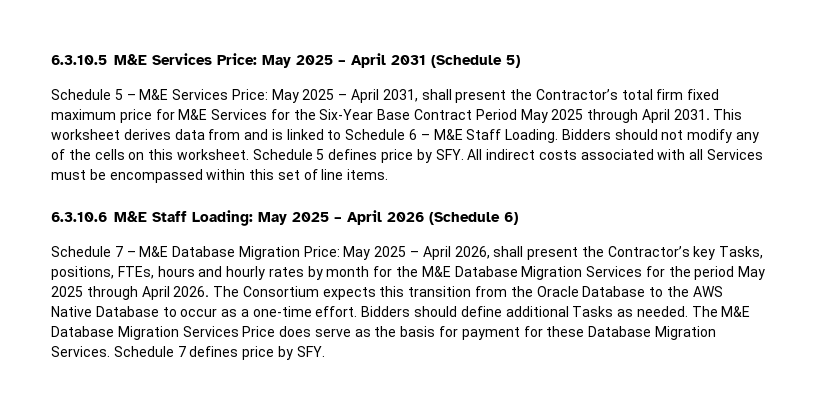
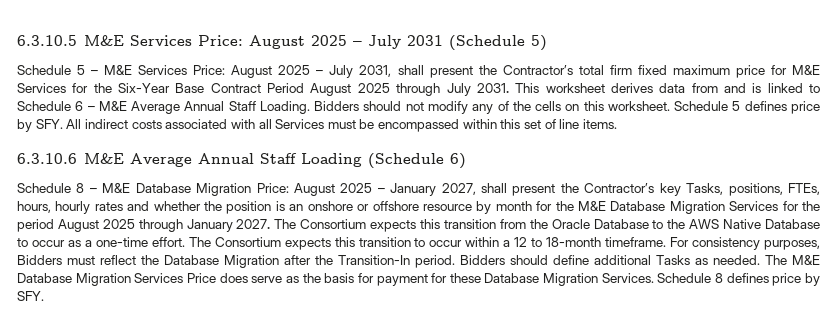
- 6.3.10.5 M&E Services Price: May 2025 – April 2031 (Schedule 5)
+ 6.3.10.5 M&E Services Price: August 2025 – July 2031 (Schedule 5)
- Schedule 5 – M&E Services Price: May 2025 – April 2031, shall present the Contractor’s total firm fixed maximum price for M&E Services for the Six-Year Base Contract Period May 2025 through April 2031.
+ Schedule 5 – M&E Services Price: August 2025 – July 2031, shall present the Contractor’s total firm fixed maximum price for M&E Services for the Six-Year Base Contract Period August 2025 through July 2031.
- This worksheet derives data from and is linked to Schedule 6 – M&E Staff Loading.
+ This worksheet derives data from and is linked to Schedule 6 – M&E Average Annual Staff Loading.
- 6.3.10.6 M&E Staff Loading: May 2025 – April 2026 (Schedule 6)
+ 6.3.10.6 M&E Average Annual Staff Loading (Schedule 6)
- Schedule 7 – M&E Database Migration Price: May 2025 – April 2026, shall present the Contractor’s key Tasks, positions, FTEs, hours and hourly rates by month for the M&E Database Migration Services for the period May 2025 through April 2026.
+ Schedule 8 – M&E Database Migration Price: August 2025 – January 2027, shall present the Contractor’s key Tasks, positions, FTEs, hours, hourly rates and whether the position is an onshore or offshore resource by month for the M&E Database Migration Services for the period August 2025 through January 2027.
+ The Consortium expects this transition to occur within a 12 to 18-month timeframe. For consistency purposes, Bidders must reflect the Database Migration after the Transition-In period.
- Schedule 7 defines price by SFY.
+ Schedule 8 defines price by SFY.

